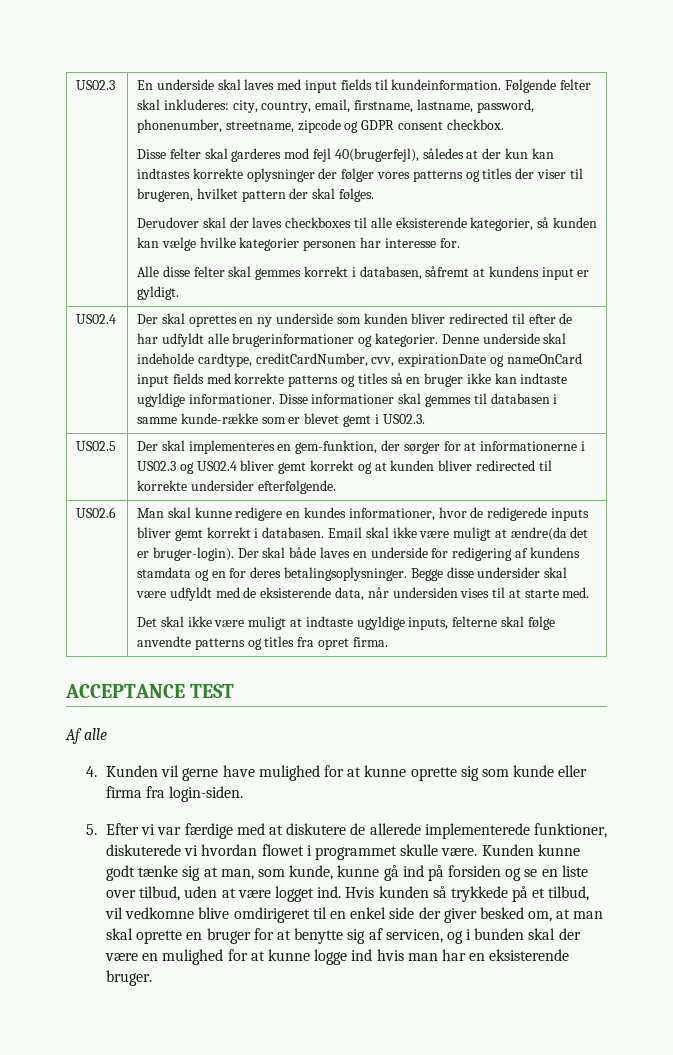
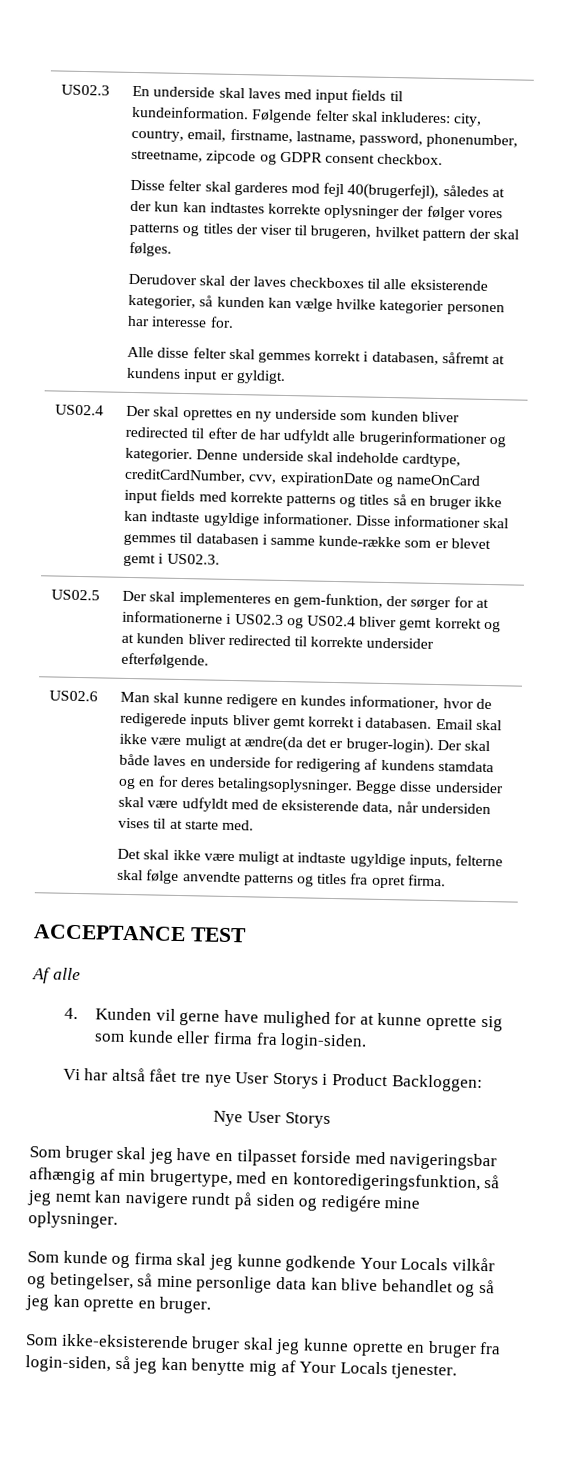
- 5. Efter vi var færdige med at diskutere de allerede implementerede funktioner, diskuterede vi hvordan flowet i programmet skulle være. Kunden kunne godt tænke sig at man, som kunde, kunne gå ind på forsiden og se en liste over tilbud, uden at være logget ind. Hvis kunden så trykkede på et tilbud, vil vedkomne blive omdirigeret til en enkel side der giver besked om, at man skal oprette en bruger for at benytte sig af servicen, og i bunden skal der være en mulighed for at kunne logge ind hvis man har en eksisterende bruger.
+ Vi har altså fået tre nye User Storys i Product Backloggen:
+ Nye User Storys
+ Som bruger skal jeg have en tilpasset forside med navigeringsbar afhængig af min brugertype, med en kontoredigeringsfunktion, så jeg nemt kan navigere rundt på siden og redigére mine oplysninger.
+ Som kunde og firma skal jeg kunne godkende Your Locals vilkår og betingelser, så mine personlige data kan blive behandlet og så jeg kan oprette en bruger.
+ Som ikke-eksisterende bruger skal jeg kunne oprette en bruger fra login-siden, så jeg kan benytte mig af Your Locals tjenester.

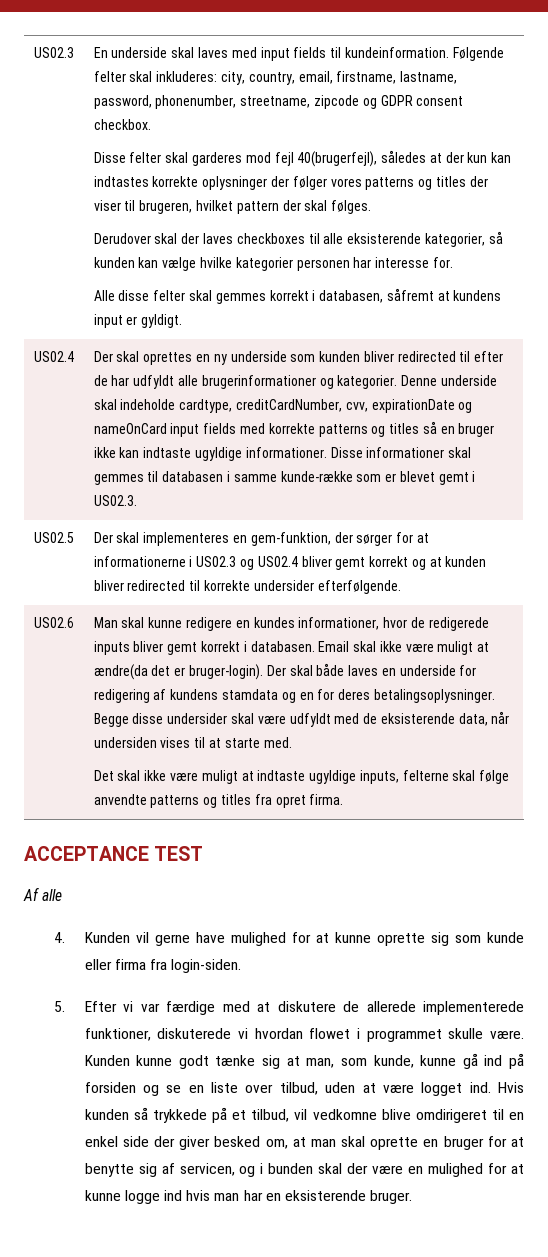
- Vi har altså fået tre nye User Storys i Product Backloggen:
- Nye User Storys
- Som bruger skal jeg have en tilpasset forside med navigeringsbar afhængig af min brugertype, med en kontoredigeringsfunktion, så jeg nemt kan navigere rundt på siden og redigére mine oplysninger.
- Som kunde og firma skal jeg kunne godkende Your Locals vilkår og betingelser, så mine personlige data kan blive behandlet og så jeg kan oprette en bruger.
- Som ikke-eksisterende bruger skal jeg kunne oprette en bruger fra login-siden, så jeg kan benytte mig af Your Locals tjenester.
+ 5. Efter vi var færdige med at diskutere de allerede implementerede funktioner, diskuterede vi hvordan flowet i programmet skulle være. Kunden kunne godt tænke sig at man, som kunde, kunne gå ind på forsiden og se en liste over tilbud, uden at være logget ind. Hvis kunden så trykkede på et tilbud, vil vedkomne blive omdirigeret til en enkel side der giver besked om, at man skal oprette en bruger for at benytte sig af servicen, og i bunden skal der være en mulighed for at kunne logge ind hvis man har en eksisterende bruger.

